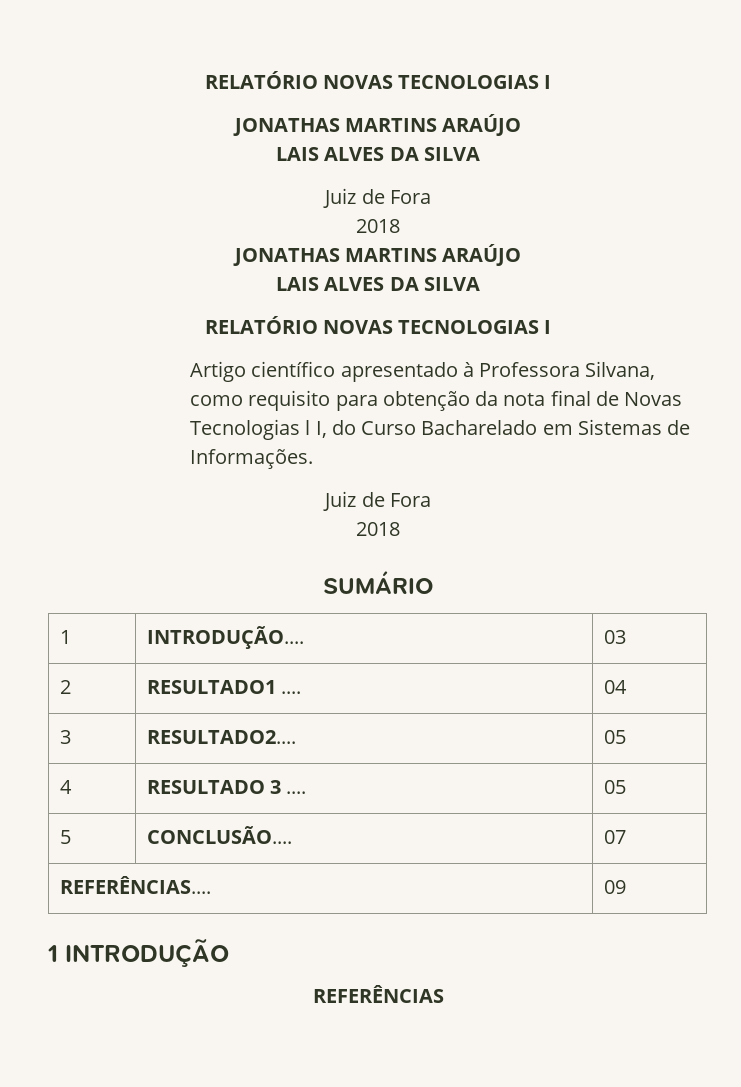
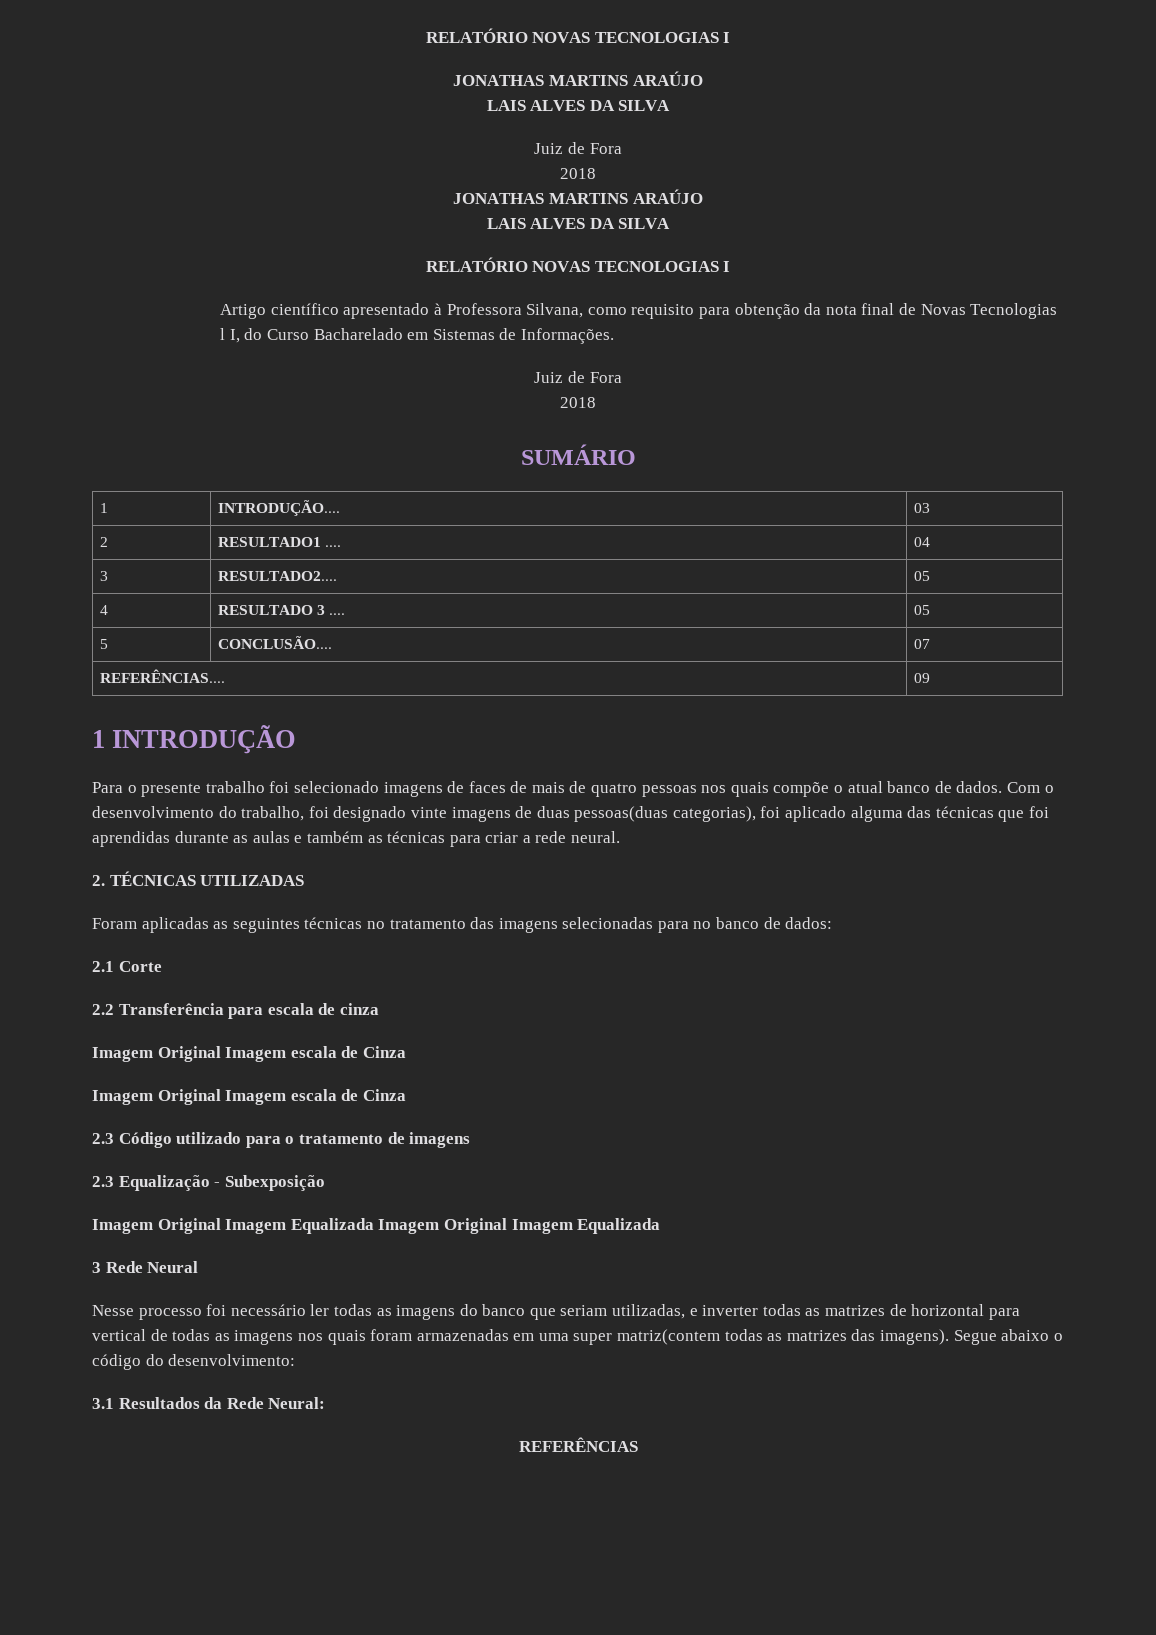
+ Para o presente trabalho foi selecionado imagens de faces de mais de quatro pessoas nos quais compõe o atual banco de dados. Com o desenvolvimento do trabalho, foi designado vinte imagens de duas pessoas(duas categorias), foi aplicado alguma das técnicas que foi aprendidas durante as aulas e também as técnicas para criar a rede neural.
+ 2. TÉCNICAS UTILIZADAS
+ Foram aplicadas as seguintes técnicas no tratamento das imagens selecionadas para no banco de dados:
+ 2.1 Corte
+ 2.2 Transferência para escala de cinza
+ Imagem Original Imagem escala de Cinza
+ Imagem Original Imagem escala de Cinza
+ 2.3 Código utilizado para o tratamento de imagens
+ 2.3 Equalização - Subexposição
+ Imagem Original Imagem Equalizada Imagem Original Imagem Equalizada
+ 3 Rede Neural
+ Nesse processo foi necessário ler todas as imagens do banco que seriam utilizadas, e inverter todas as matrizes de horizontal para vertical de todas as imagens nos quais foram armazenadas em uma super matriz(contem todas as matrizes das imagens). Segue abaixo o código do desenvolvimento:
+ 3.1 Resultados da Rede Neural:

